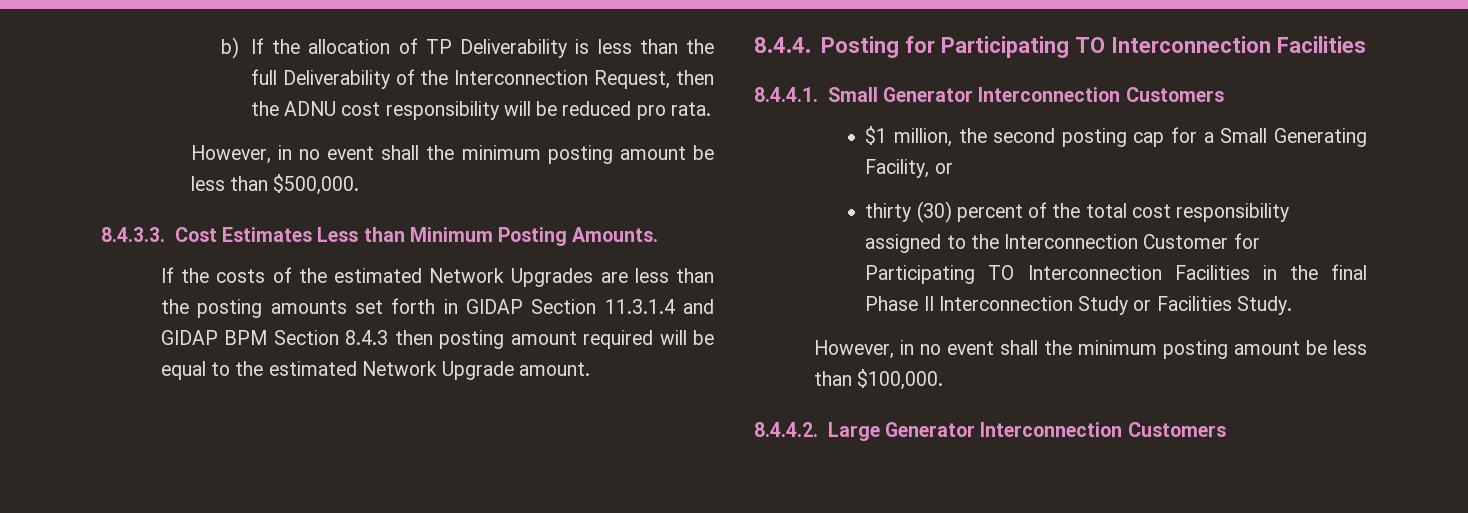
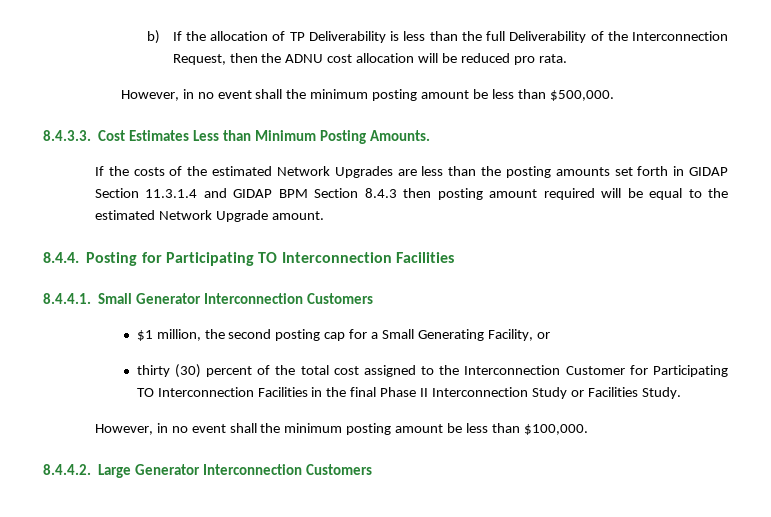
- b) If the allocation of TP Deliverability is less than the full Deliverability of the Interconnection Request, then the ADNU cost responsibility will be reduced pro rata.
+ b) If the allocation of TP Deliverability is less than the full Deliverability of the Interconnection Request, then the ADNU cost allocation will be reduced pro rata.
- thirty (30) percent of the total cost responsibility assigned to the Interconnection Customer for Participating TO Interconnection Facilities in the final Phase II Interconnection Study or Facilities Study.
+ thirty (30) percent of the total cost assigned to the Interconnection Customer for Participating TO Interconnection Facilities in the final Phase II Interconnection Study or Facilities Study.

